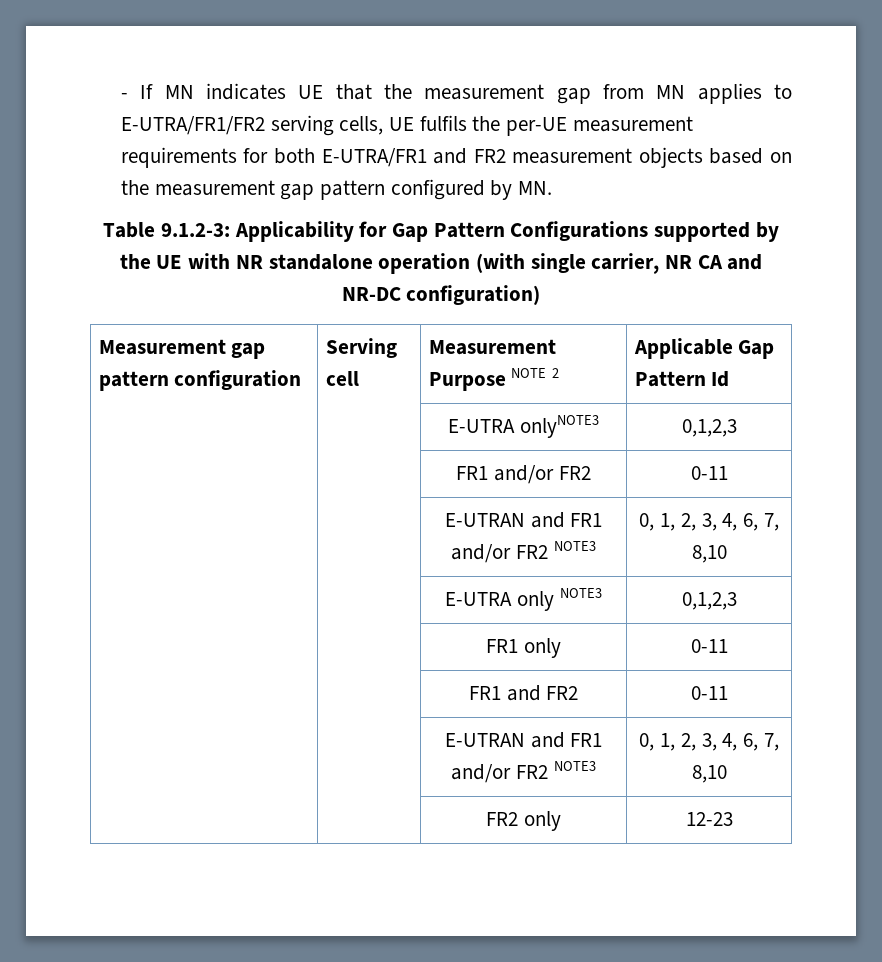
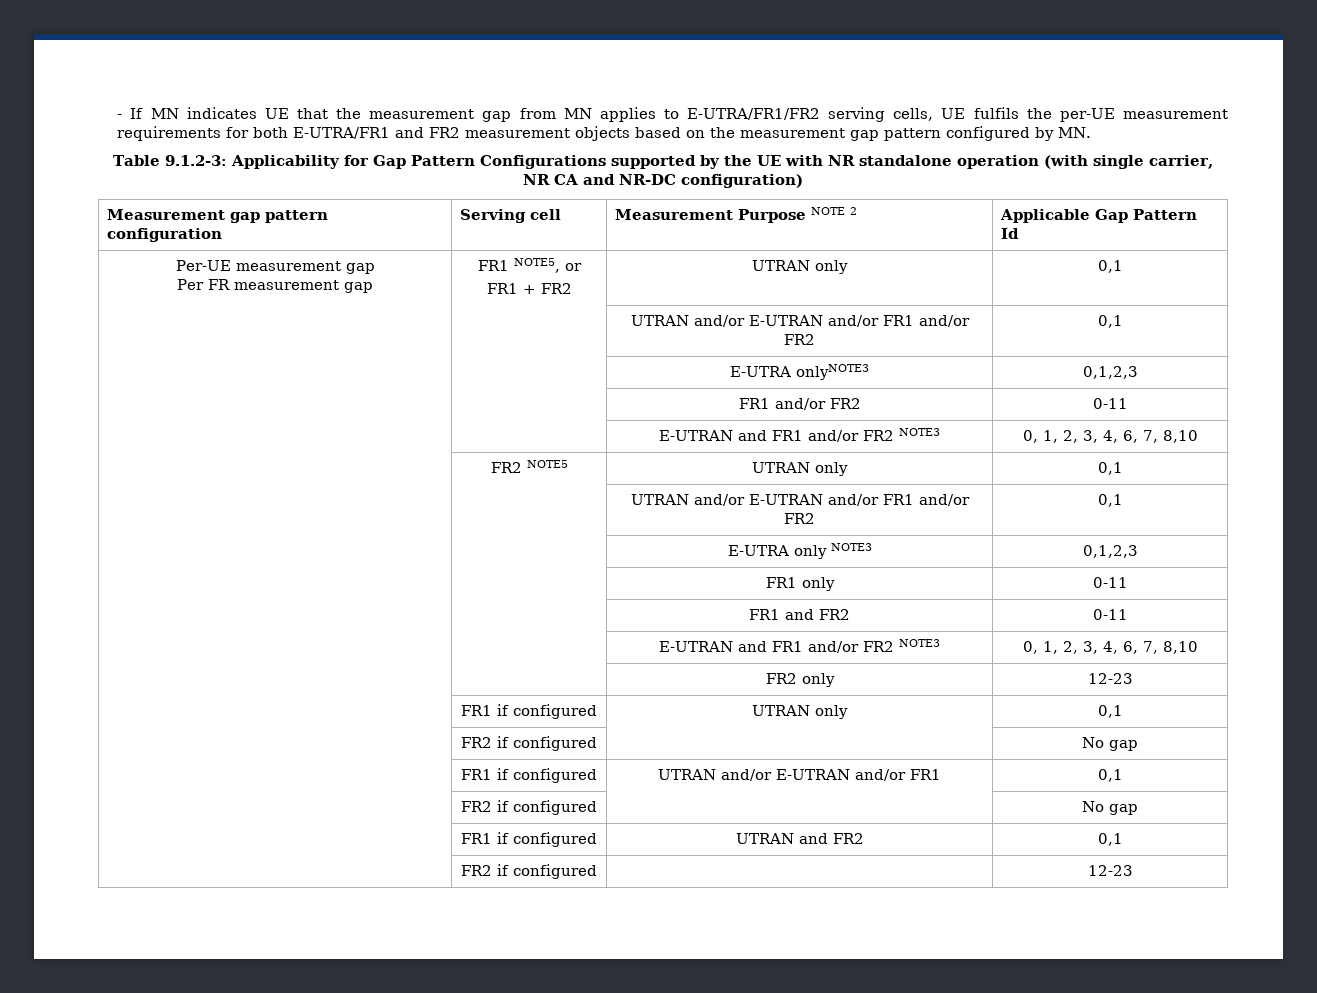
+ Per-UE measurement gap
+ Per FR measurement gap | FR1 NOTE5, or
+ FR1 + FR2 | UTRAN only | 0,1
+ | | UTRAN and/or E-UTRAN and/or FR1 and/or FR2 | 0,1
+ | FR2 NOTE5 | UTRAN only | 0,1
+ | | UTRAN and/or E-UTRAN and/or FR1 and/or FR2 | 0,1
+ | FR1 if configured | UTRAN only | 0,1
+ | FR2 if configured | | No gap
+ | FR1 if configured | UTRAN and/or E-UTRAN and/or FR1 | 0,1
+ | FR2 if configured | | No gap
+ | FR1 if configured | UTRAN and FR2 | 0,1
+ | FR2 if configured | | 12-23

